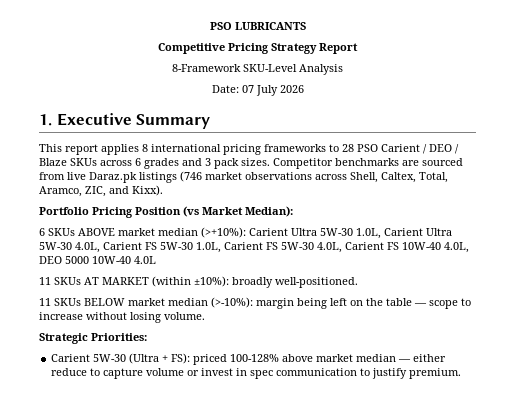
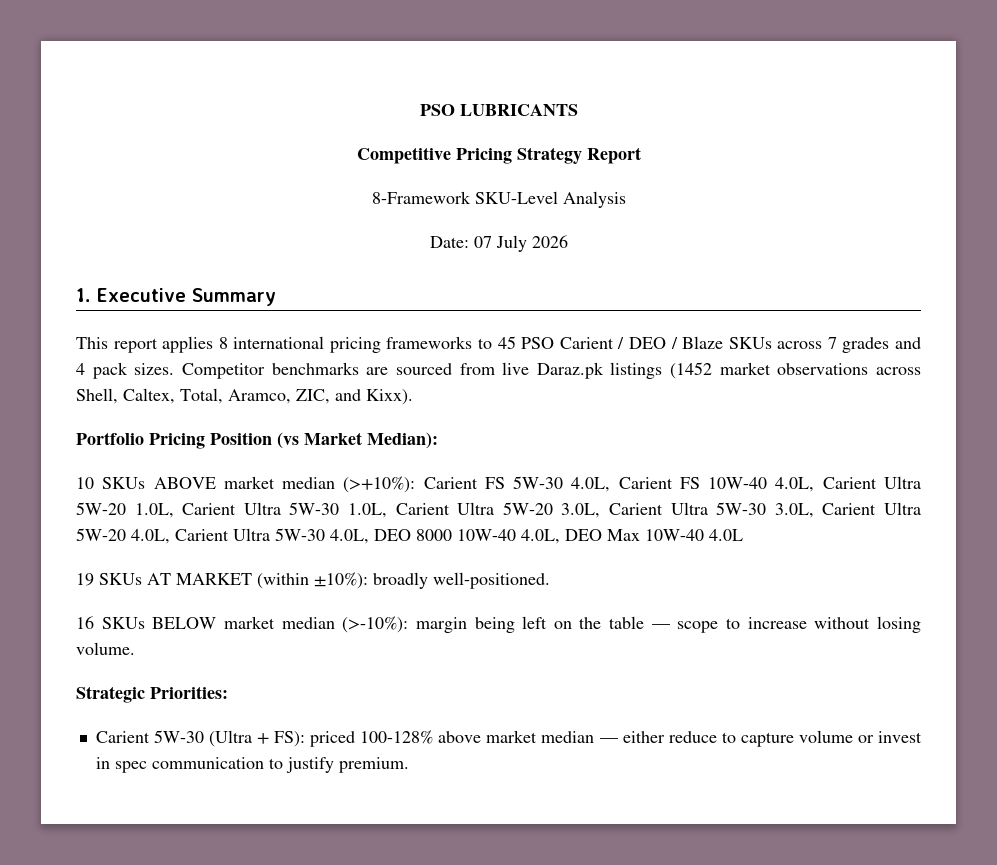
- This report applies 8 international pricing frameworks to 28 PSO Carient / DEO / Blaze SKUs across 6 grades and 3 pack sizes.
+ This report applies 8 international pricing frameworks to 45 PSO Carient / DEO / Blaze SKUs across 7 grades and 4 pack sizes.
- Competitor benchmarks are sourced from live Daraz.pk listings (746 market observations across Shell, Caltex, Total, Aramco, ZIC, and Kixx).
+ Competitor benchmarks are sourced from live Daraz.pk listings (1452 market observations across Shell, Caltex, Total, Aramco, ZIC, and Kixx).
- 6 SKUs ABOVE market median (>+10%): Carient Ultra 5W-30 1.0L, Carient Ultra 5W-30 4.0L, Carient FS 5W-30 1.0L, Carient FS 5W-30 4.0L, Carient FS 10W-40 4.0L, DEO 5000 10W-40 4.0L
+ 10 SKUs ABOVE market median (>+10%): Carient FS 5W-30 4.0L, Carient FS 10W-40 4.0L, Carient Ultra 5W-20 1.0L, Carient Ultra 5W-30 1.0L, Carient Ultra 5W-20 3.0L, Carient Ultra 5W-30 3.0L, Carient Ultra 5W-20 4.0L, Carient Ultra 5W-30 4.0L, DEO 8000 10W-40 4.0L, DEO Max 10W-40 4.0L
- 11 SKUs AT MARKET (within ±10%): broadly well-positioned.
+ 19 SKUs AT MARKET (within ±10%): broadly well-positioned.
- 11 SKUs BELOW market median (>-10%): margin being left on the table — scope to increase without losing volume.
+ 16 SKUs BELOW market median (>-10%): margin being left on the table — scope to increase without losing volume.

